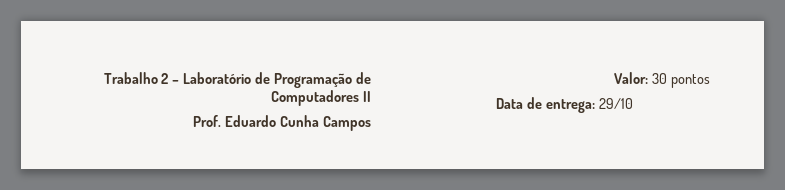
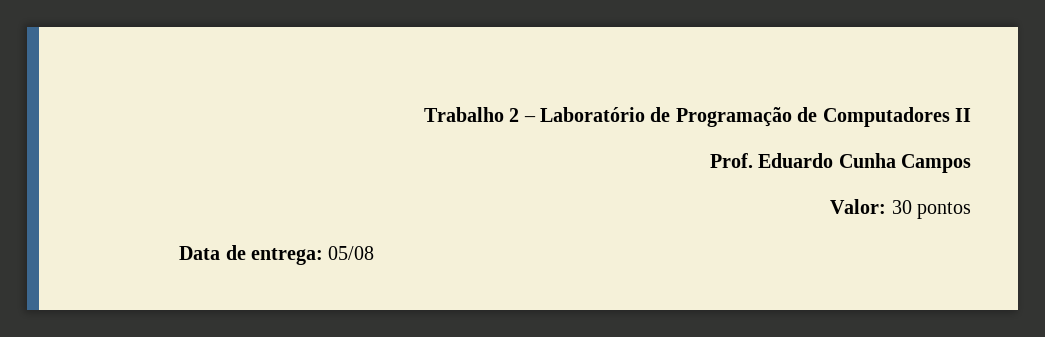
- Data de entrega: 29/10
+ Data de entrega: 05/08

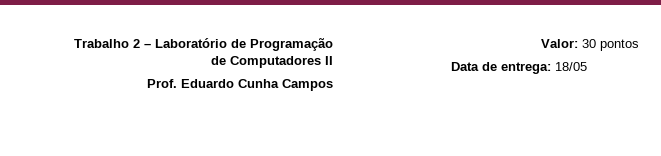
- Data de entrega: 05/08
+ Data de entrega: 18/05

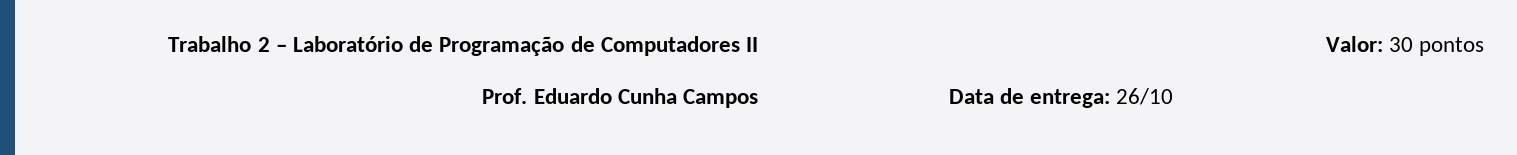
- Data de entrega: 18/05
+ Data de entrega: 26/10

